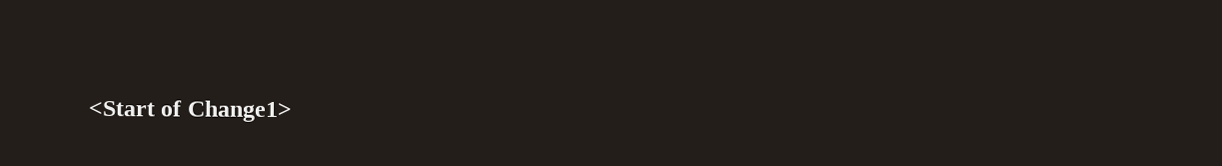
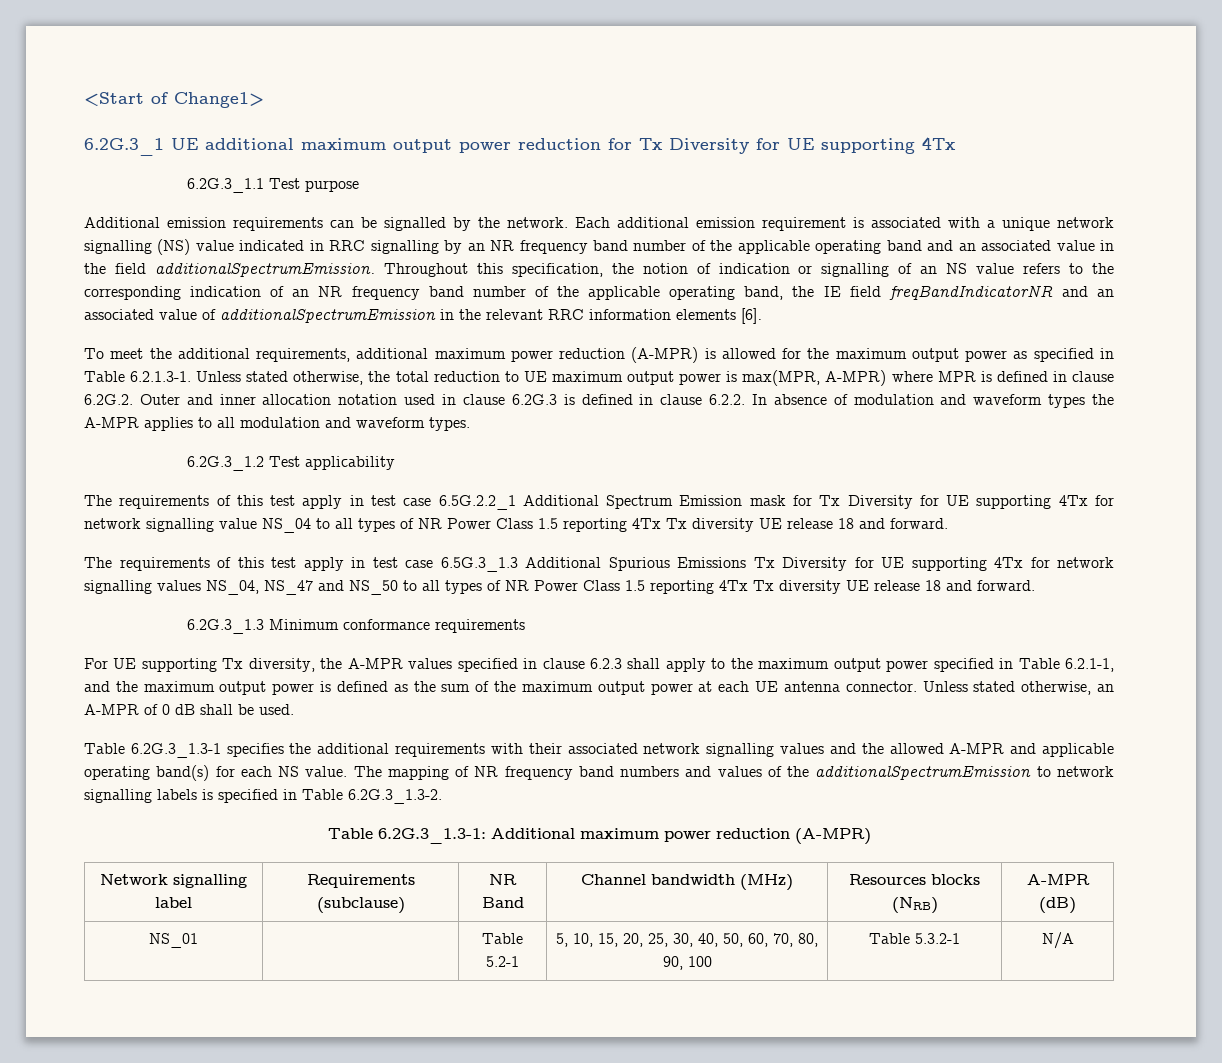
+ 6.2G.3_1 UE additional maximum output power reduction for Tx Diversity for UE supporting 4Tx
+ 6.2G.3_1.1 Test purpose
+ Additional emission requirements can be signalled by the network. Each additional emission requirement is associated with a unique network signalling (NS) value indicated in RRC signalling by an NR frequency band number of the applicable operating band and an associated value in the field additionalSpectrumEmission. Throughout this specification, the notion of indication or signalling of an NS value refers to the corresponding indication of an NR frequency band number of the applicable operating band, the IE field freqBandIndicatorNR and an associated value of additionalSpectrumEmission in the relevant RRC information elements [6].
+ To meet the additional requirements, additional maximum power reduction (A-MPR) is allowed for the maximum output power as specified in Table 6.2.1.3-1. Unless stated otherwise, the total reduction to UE maximum output power is max(MPR, A-MPR) where MPR is defined in clause 6.2G.2. Outer and inner allocation notation used in clause 6.2G.3 is defined in clause 6.2.2. In absence of modulation and waveform types the A-MPR applies to all modulation and waveform types.
+ 6.2G.3_1.2 Test applicability
+ The requirements of this test apply in test case 6.5G.2.2_1 Additional Spectrum Emission mask for Tx Diversity for UE supporting 4Tx for network signalling value NS_04 to all types of NR Power Class 1.5 reporting 4Tx Tx diversity UE release 18 and forward.
+ The requirements of this test apply in test case 6.5G.3_1.3 Additional Spurious Emissions Tx Diversity for UE supporting 4Tx for network signalling values NS_04, NS_47 and NS_50 to all types of NR Power Class 1.5 reporting 4Tx Tx diversity UE release 18 and forward.
+ 6.2G.3_1.3 Minimum conformance requirements
+ For UE supporting Tx diversity, the A-MPR values specified in clause 6.2.3 shall apply to the maximum output power specified in Table 6.2.1-1, and the maximum output power is defined as the sum of the maximum output power at each UE antenna connector. Unless stated otherwise, an A-MPR of 0 dB shall be used.
+ Table 6.2G.3_1.3-1 specifies the additional requirements with their associated network signalling values and the allowed A-MPR and applicable operating band(s) for each NS value. The mapping of NR frequency band numbers and values of the additionalSpectrumEmission to network signalling labels is specified in Table 6.2G.3_1.3-2.
+ Table 6.2G.3_1.3-1: Additional maximum power reduction (A-MPR)
+ Network signalling label | Requirements (subclause) | NR Band | Channel bandwidth (MHz) | Resources blocks (NRB) | A-MPR (dB)
+ NS_01 | | Table 5.2-1 | 5, 10, 15, 20, 25, 30, 40, 50, 60, 70, 80, 90, 100 | Table 5.3.2-1 | N/A

